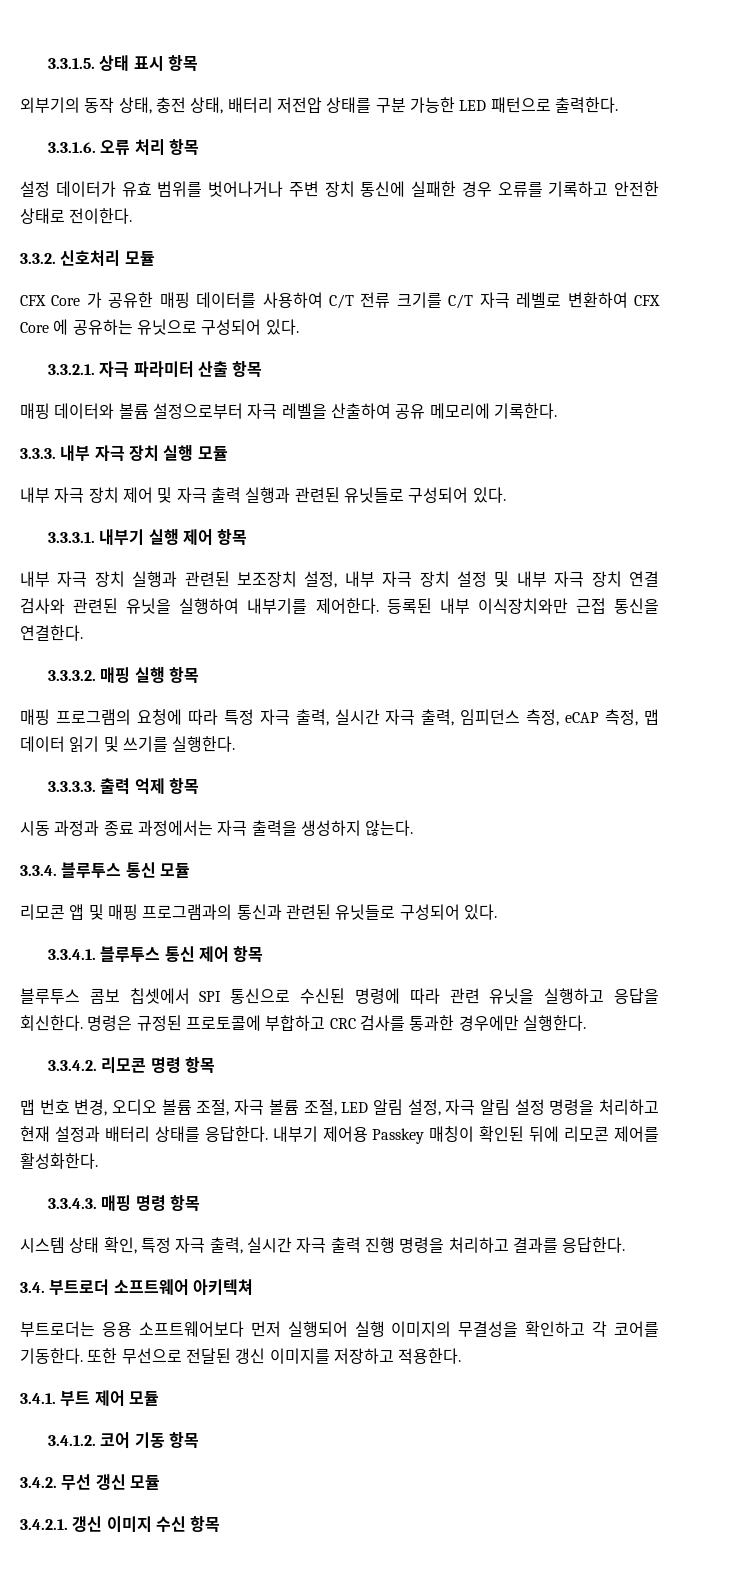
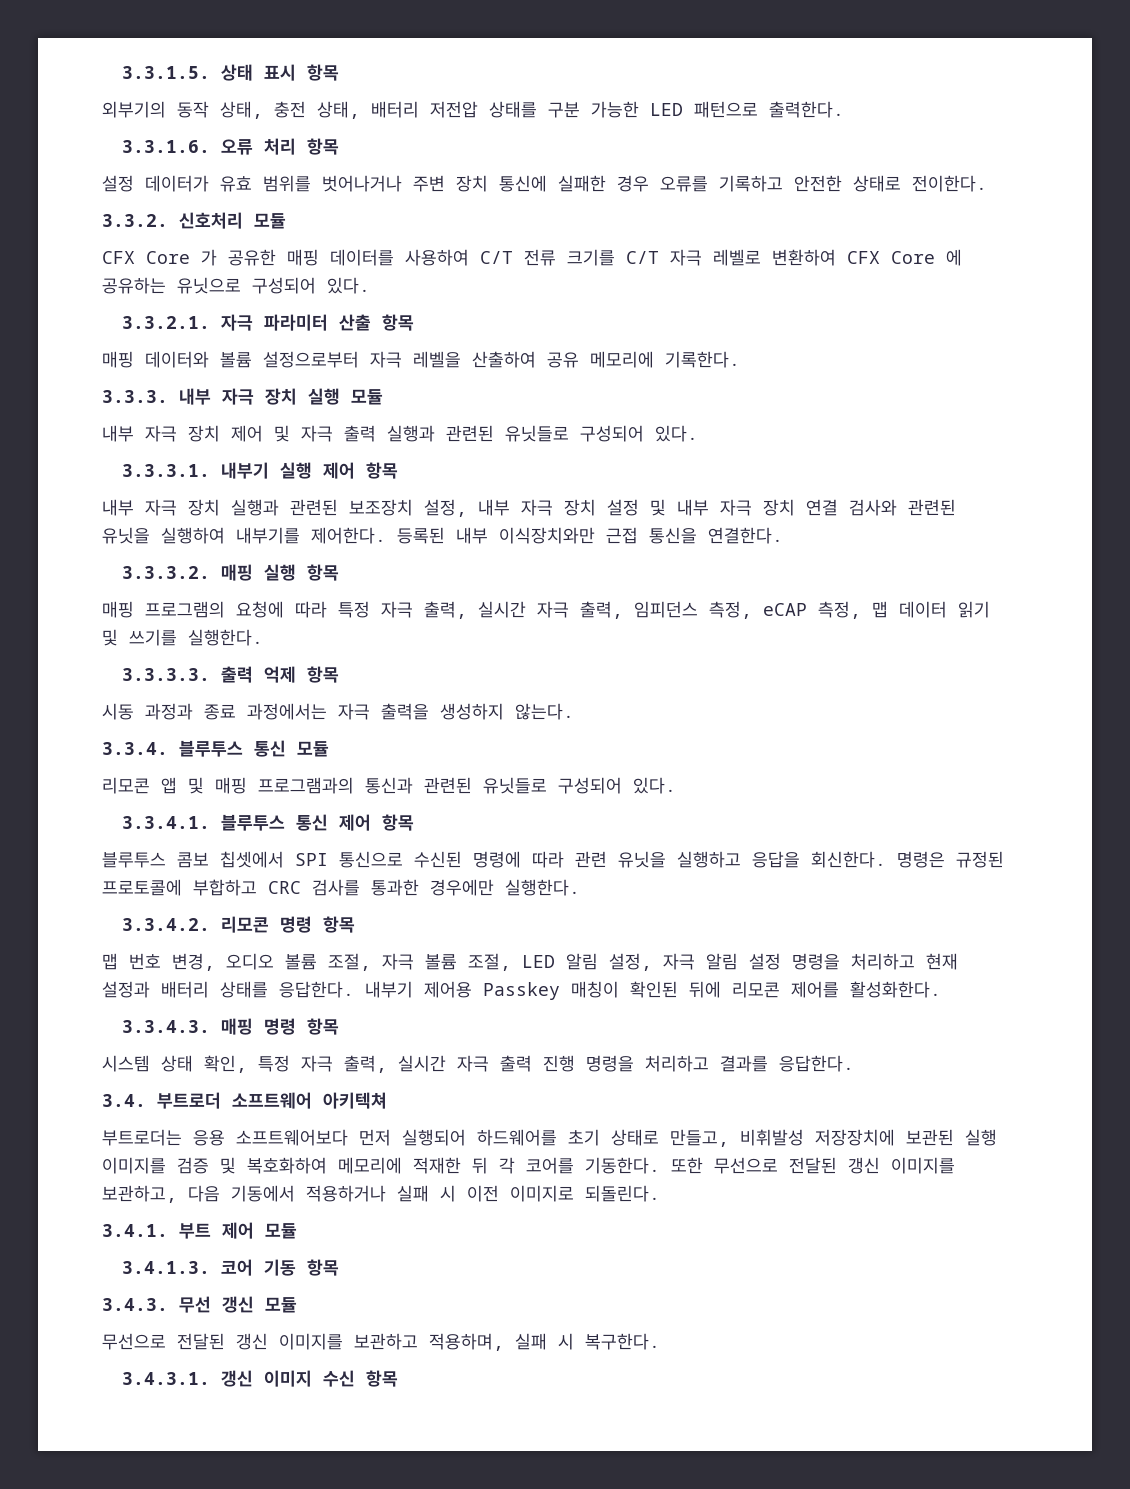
- 부트로더는 응용 소프트웨어보다 먼저 실행되어 실행 이미지의 무결성을 확인하고 각 코어를 기동한다.
+ 부트로더는 응용 소프트웨어보다 먼저 실행되어 하드웨어를 초기 상태로 만들고, 비휘발성 저장장치에 보관된 실행 이미지를 검증 및 복호화하여 메모리에 적재한 뒤 각 코어를 기동한다.
- 또한 무선으로 전달된 갱신 이미지를 저장하고 적용한다.
+ 또한 무선으로 전달된 갱신 이미지를 보관하고, 다음 기동에서 적용하거나 실패 시 이전 이미지로 되돌린다.
- 3.4.1.2. 코어 기동 항목
+ 3.4.1.3. 코어 기동 항목
- 3.4.2. 무선 갱신 모듈
+ 3.4.3. 무선 갱신 모듈
- 3.4.2.1. 갱신 이미지 수신 항목
+ 무선으로 전달된 갱신 이미지를 보관하고 적용하며, 실패 시 복구한다.
+ 3.4.3.1. 갱신 이미지 수신 항목

